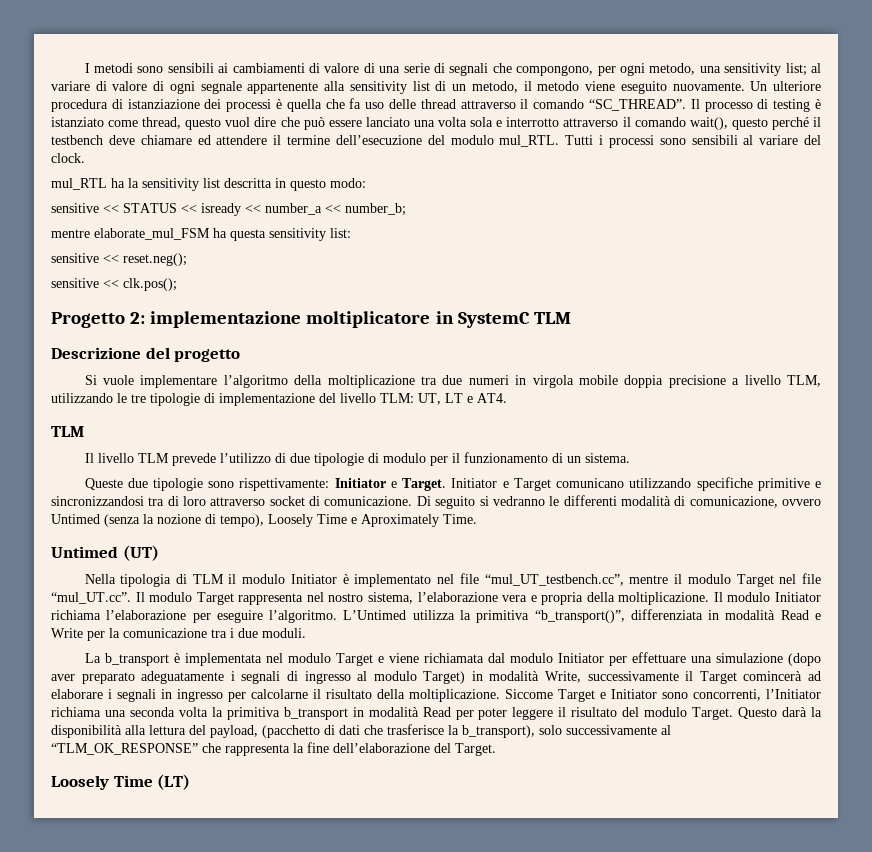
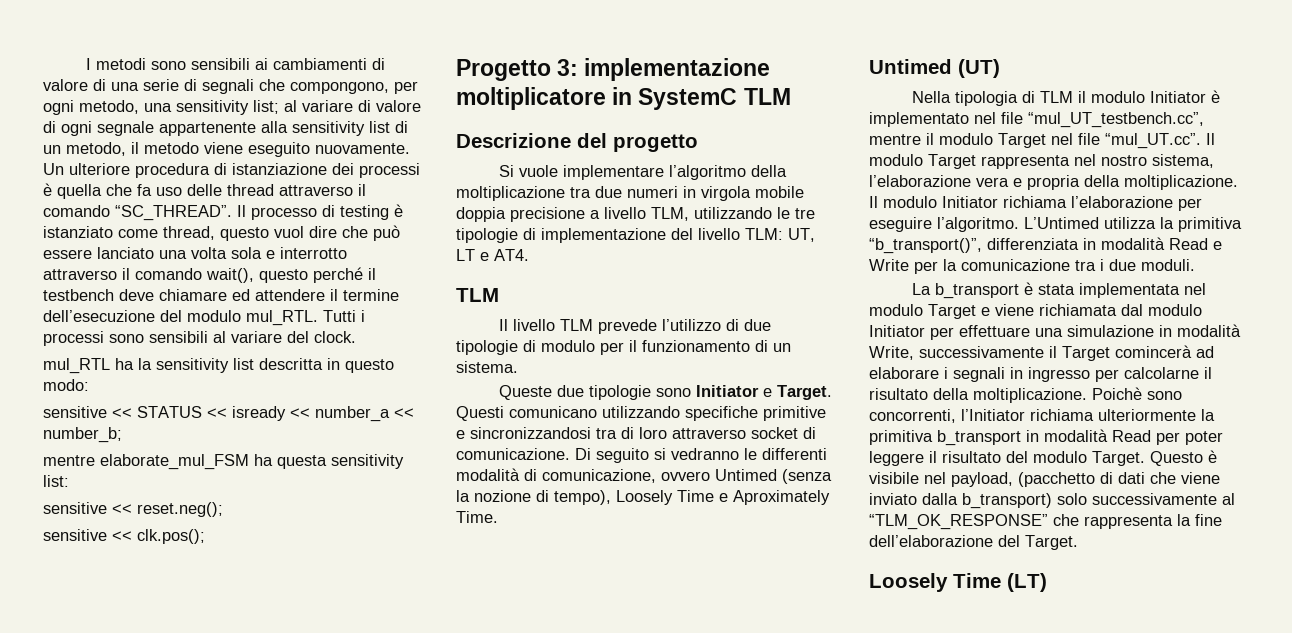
- Progetto 2: implementazione moltiplicatore in SystemC TLM
+ Progetto 3: implementazione moltiplicatore in SystemC TLM
- Queste due tipologie sono rispettivamente: Initiator e Target.
+ Queste due tipologie sono Initiator e Target.
- Initiator e Target comunicano utilizzando specifiche primitive e sincronizzandosi tra di loro attraverso socket di comunicazione.
+ Questi comunicano utilizzando specifiche primitive e sincronizzandosi tra di loro attraverso socket di comunicazione.
- La b_transport è implementata nel modulo Target e viene richiamata dal modulo Initiator per effettuare una simulazione (dopo aver preparato adeguatamente i segnali di ingresso al modulo Target) in modalità Write, successivamente il Target comincerà ad elaborare i segnali in ingresso per calcolarne il risultato della moltiplicazione.
+ La b_transport è stata implementata nel modulo Target e viene richiamata dal modulo Initiator per effettuare una simulazione in modalità Write, successivamente il Target comincerà ad elaborare i segnali in ingresso per calcolarne il risultato della moltiplicazione.
- Siccome Target e Initiator sono concorrenti, l’Initiator richiama una seconda volta la primitiva b_transport in modalità Read per poter leggere il risultato del modulo Target.
+ Poichè sono concorrenti, l’Initiator richiama ulteriormente la primitiva b_transport in modalità Read per poter leggere il risultato del modulo Target.
- Questo darà la disponibilità alla lettura del payload, (pacchetto di dati che trasferisce la b_transport), solo successivamente al “TLM_OK_RESPONSE” che rappresenta la fine dell’elaborazione del Target.
+ Questo è visibile nel payload, (pacchetto di dati che viene inviato dalla b_transport) solo successivamente al “TLM_OK_RESPONSE” che rappresenta la fine dell’elaborazione del Target.

